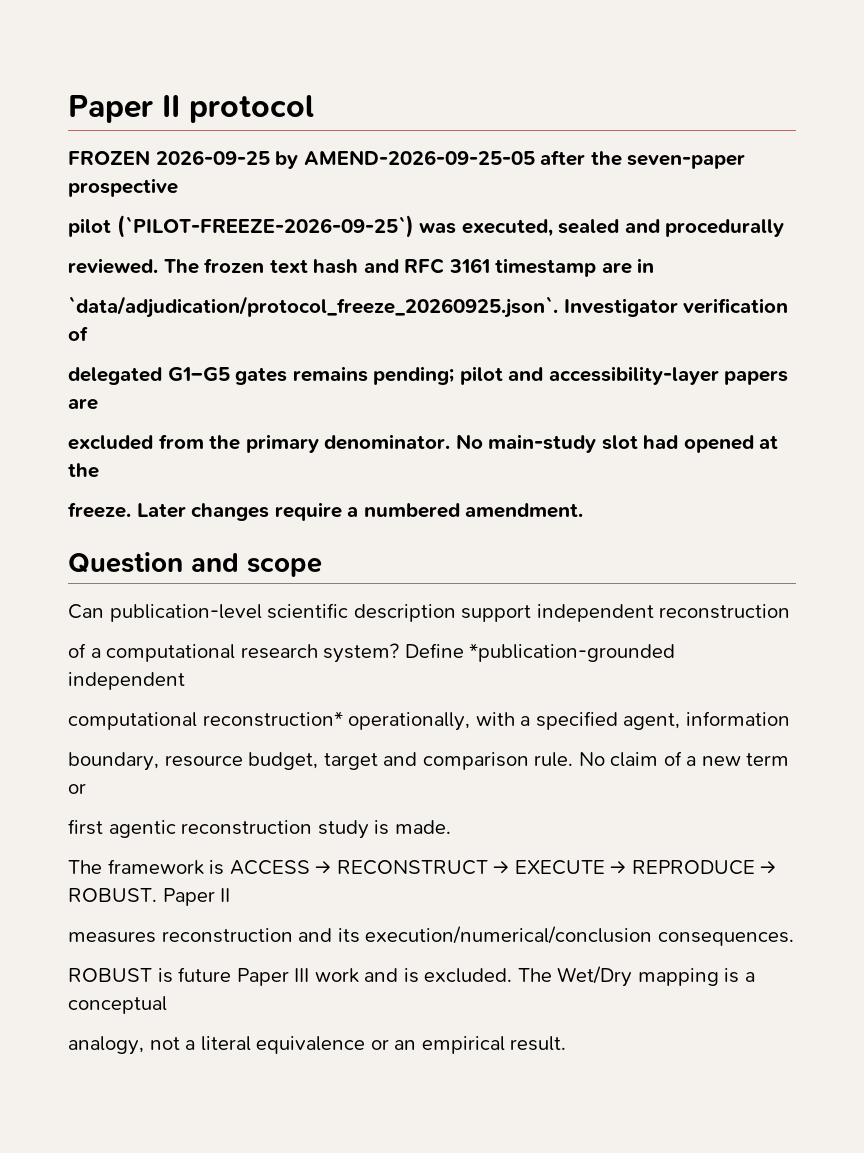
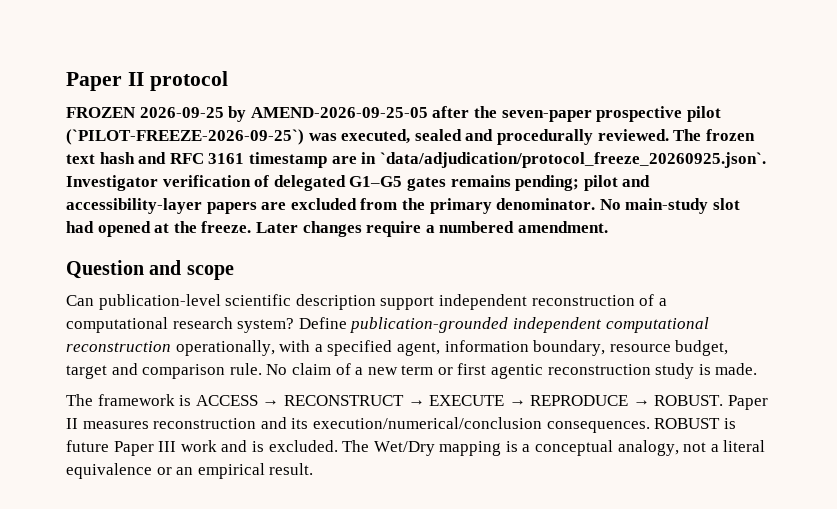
- FROZEN 2026-09-25 by AMEND-2026-09-25-05 after the seven-paper prospective
- pilot (`PILOT-FREEZE-2026-09-25`) was executed, sealed and procedurally
- reviewed.
+ FROZEN 2026-09-25 by AMEND-2026-09-25-05 after the seven-paper prospective pilot (`PILOT-FREEZE-2026-09-25`) was executed, sealed and procedurally reviewed.
- The frozen text hash and RFC 3161 timestamp are in
- `data/adjudication/protocol_freeze_20260925.json`. Investigator verification of
- delegated G1–G5 gates remains pending; pilot and accessibility-layer papers are
- excluded from the primary denominator.
+ The frozen text hash and RFC 3161 timestamp are in `data/adjudication/protocol_freeze_20260925.json`. Investigator verification of delegated G1–G5 gates remains pending; pilot and accessibility-layer papers are excluded from the primary denominator.
- No main-study slot had opened at the
- freeze.
+ No main-study slot had opened at the freeze.
- Can publication-level scientific description support independent reconstruction
- of a computational research system?
+ Can publication-level scientific description support independent reconstruction of a computational research system?
- Define *publication-grounded independent
- computational reconstruction* operationally, with a specified agent, information
- boundary, resource budget, target and comparison rule.
+ Define publication-grounded independent computational reconstruction operationally, with a specified agent, information boundary, resource budget, target and comparison rule.
- No claim of a new term or
- first agentic reconstruction study is made.
+ No claim of a new term or first agentic reconstruction study is made.
- The framework is ACCESS → RECONSTRUCT → EXECUTE → REPRODUCE → ROBUST. Paper II
- measures reconstruction and its execution/numerical/conclusion consequences.
- ROBUST is future Paper III work and is excluded.
+ The framework is ACCESS → RECONSTRUCT → EXECUTE → REPRODUCE → ROBUST. Paper II measures reconstruction and its execution/numerical/conclusion consequences. ROBUST is future Paper III work and is excluded.
- The Wet/Dry mapping is a conceptual
- analogy, not a literal equivalence or an empirical result.
+ The Wet/Dry mapping is a conceptual analogy, not a literal equivalence or an empirical result.

